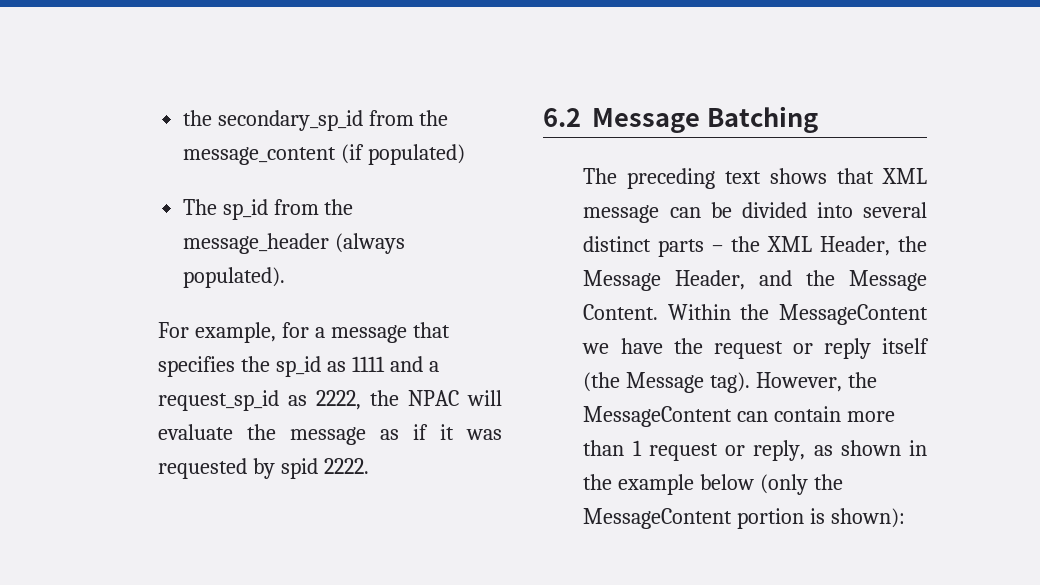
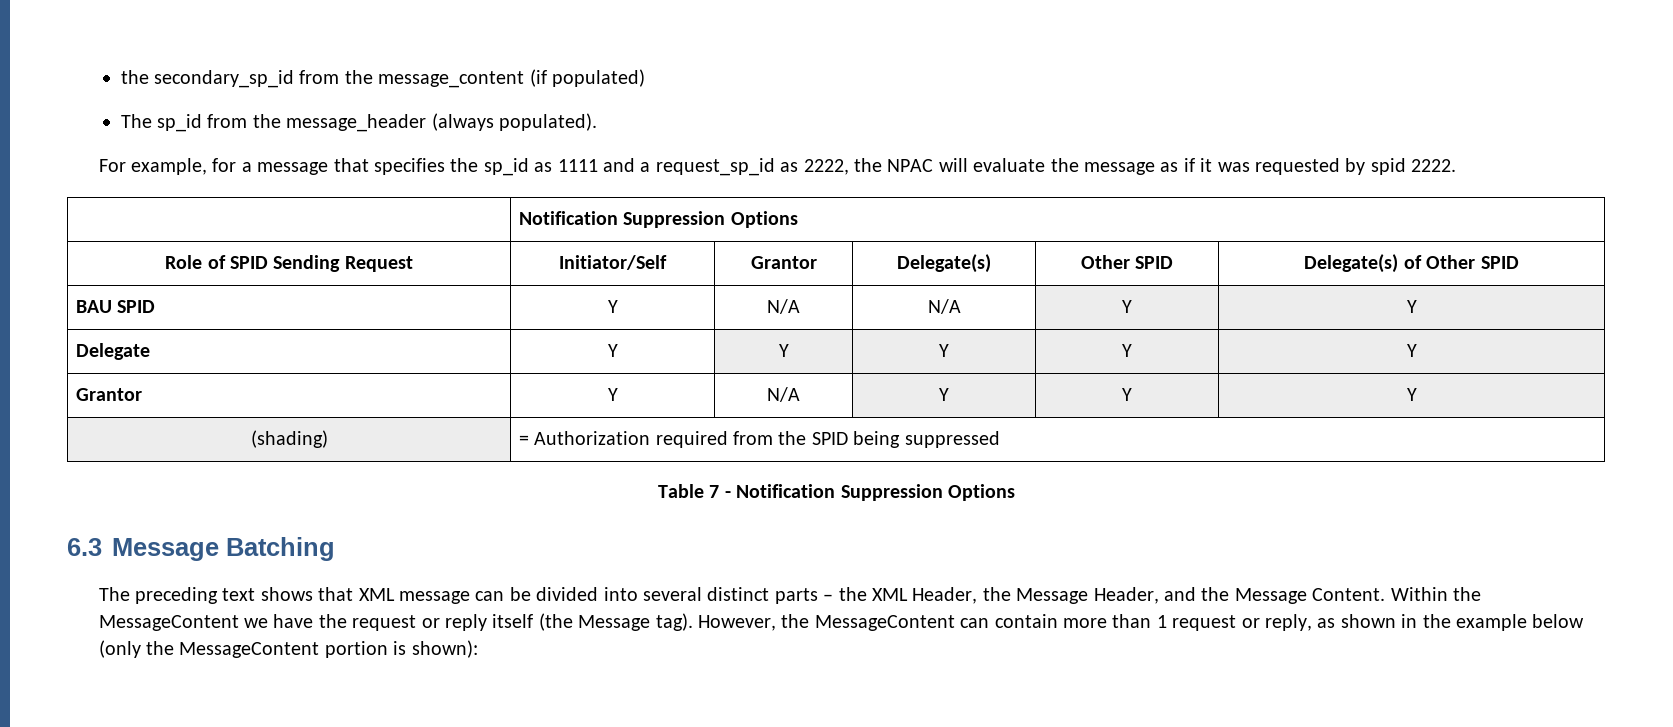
- 6.2 Message Batching
+ | Notification Suppression Options
+ Role of SPID Sending Request | Initiator/Self | Grantor | Delegate(s) | Other SPID | Delegate(s) of Other SPID
+ BAU SPID | Y | N/A | N/A | Y | Y
+ Delegate | Y | Y | Y | Y | Y
+ Grantor | Y | N/A | Y | Y | Y
+ (shading) | = Authorization required from the SPID being suppressed
+ Table 7 - Notification Suppression Options
+ 6.3 Message Batching

